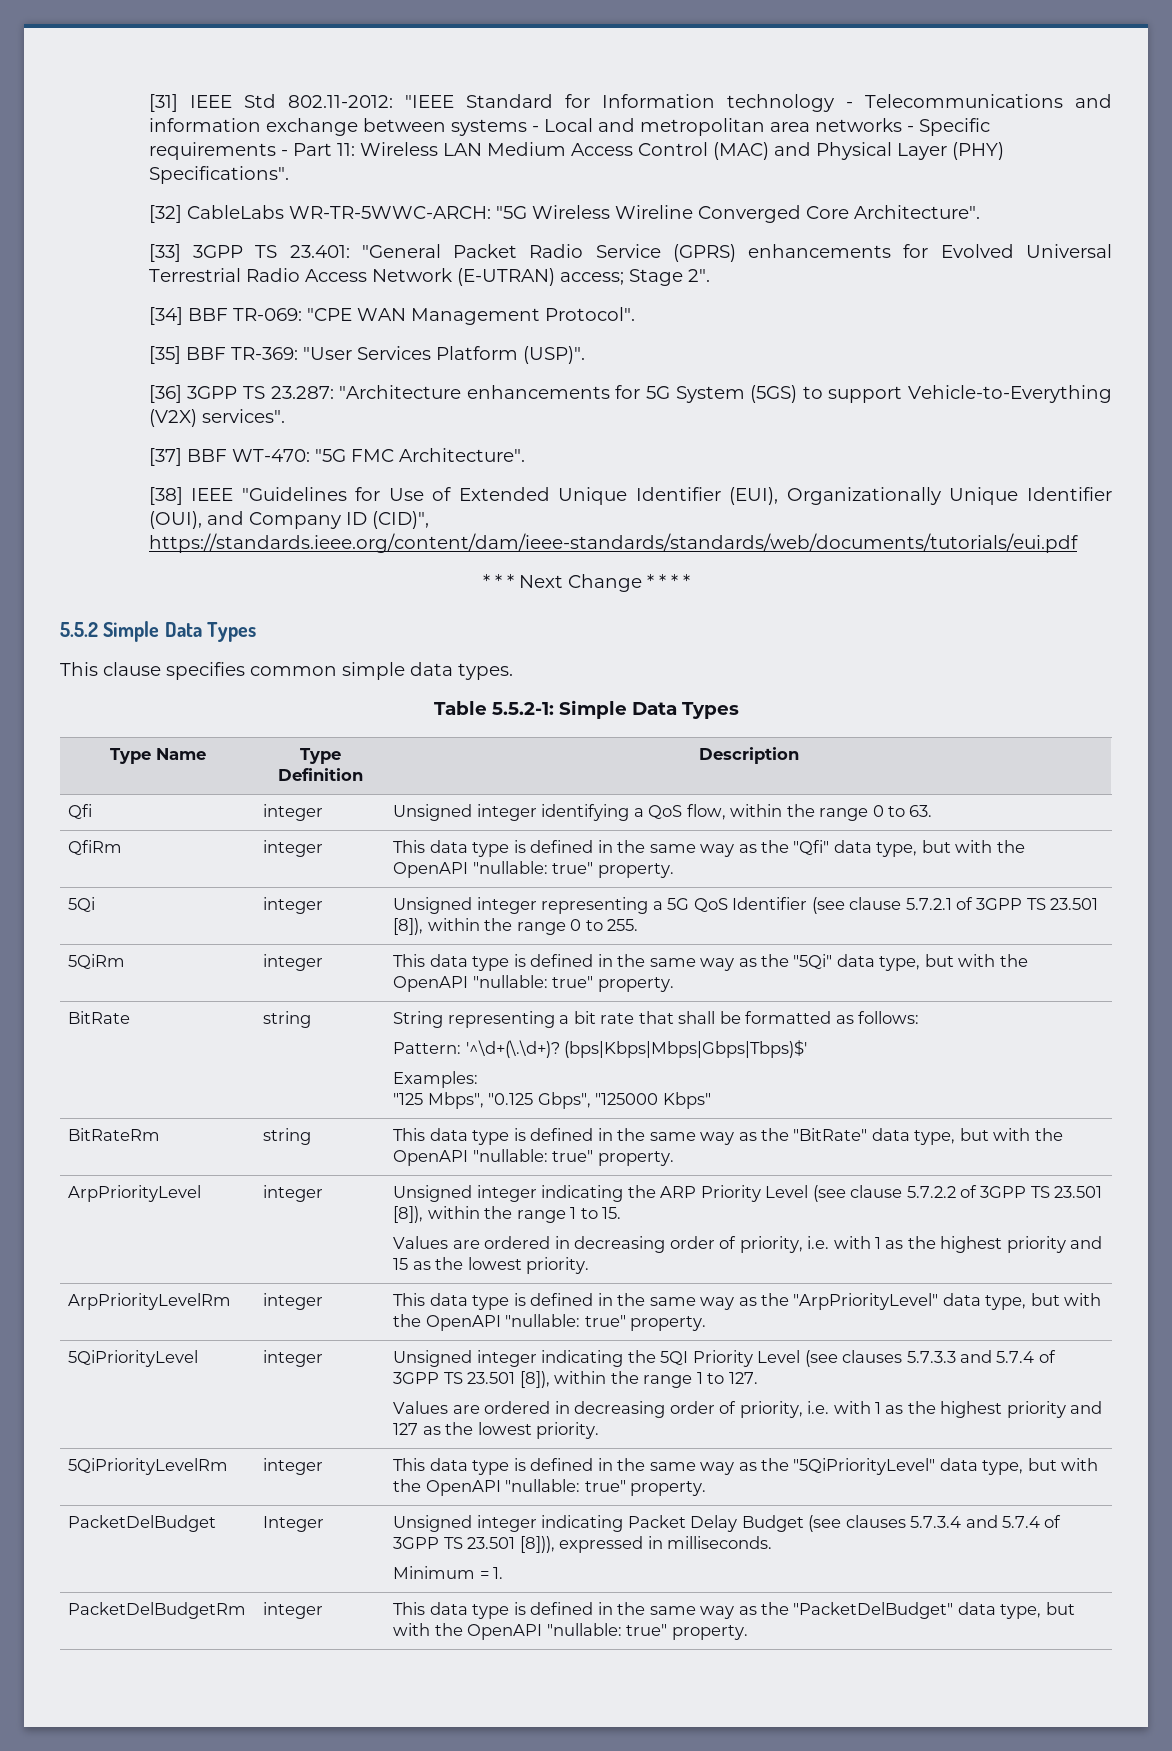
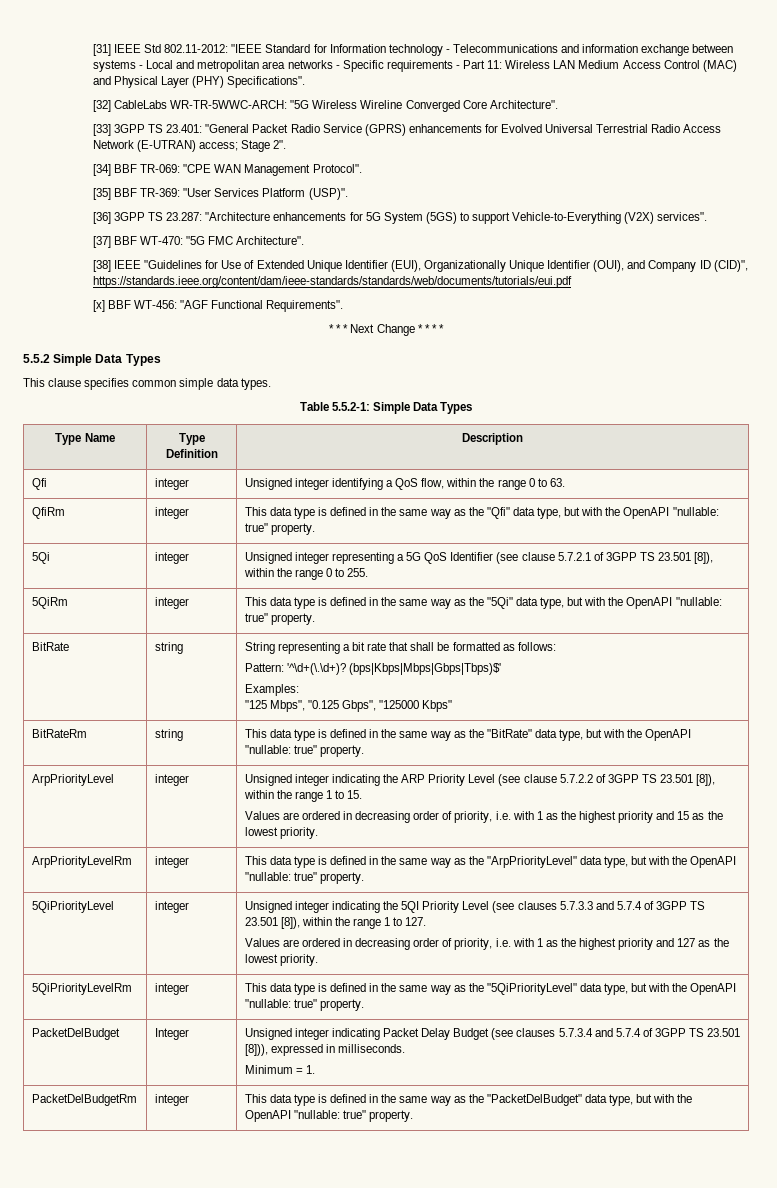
+ [x] BBF WT-456: "AGF Functional Requirements".

